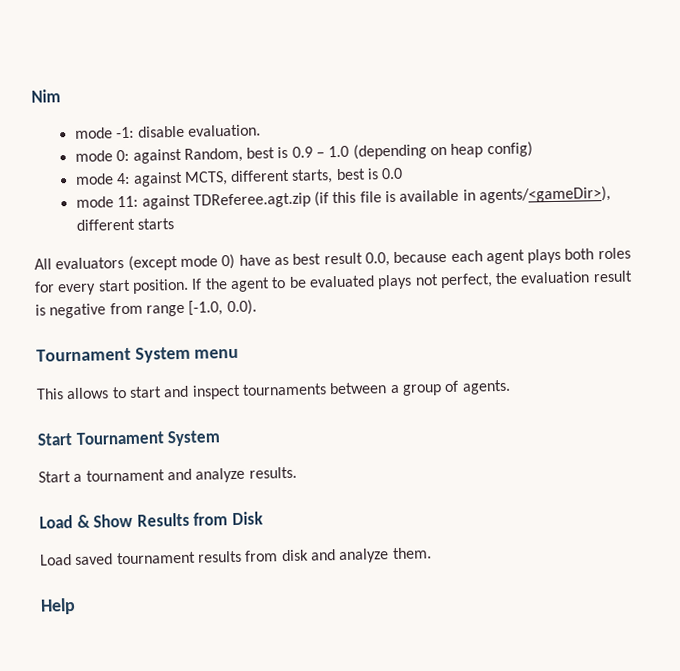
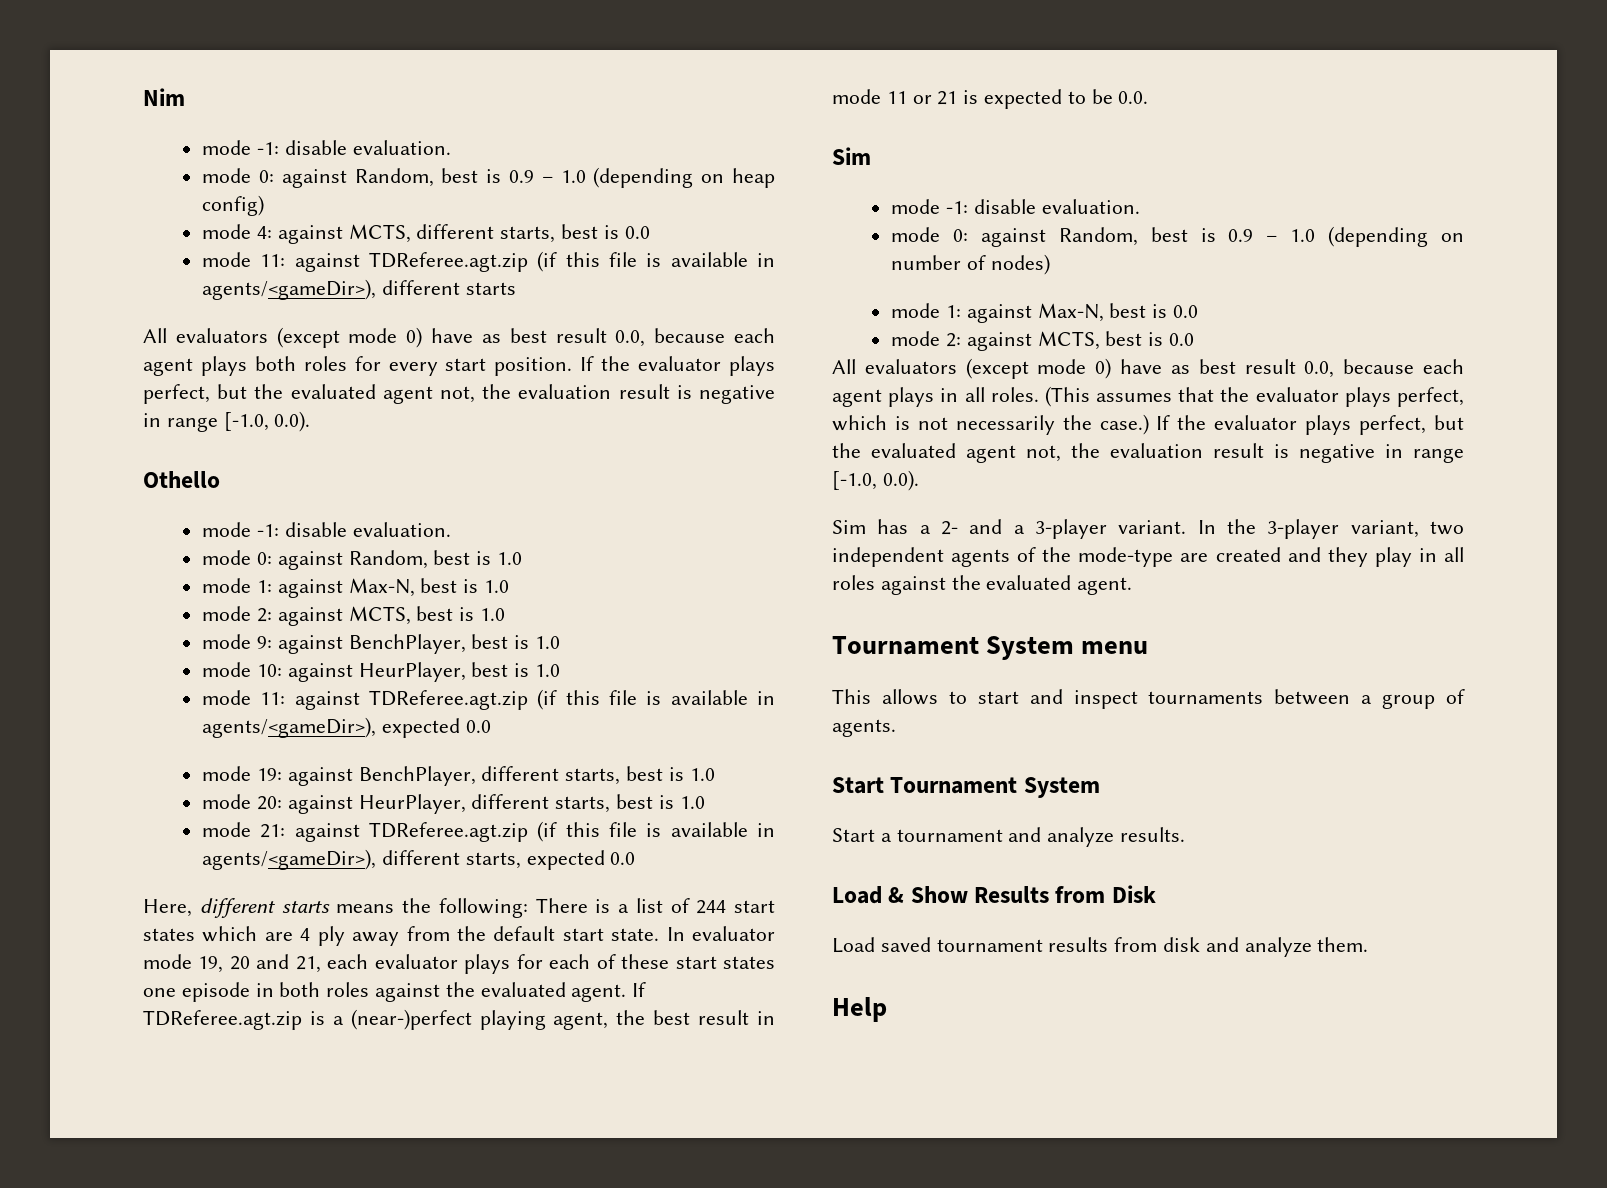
- All evaluators (except mode 0) have as best result 0.0, because each agent plays both roles for every start position. If the agent to be evaluated plays not perfect, the evaluation result is negative from range [-1.0, 0.0).
+ All evaluators (except mode 0) have as best result 0.0, because each agent plays both roles for every start position. If the evaluator plays perfect, but the evaluated agent not, the evaluation result is negative in range [-1.0, 0.0).
+ Othello
+ mode -1: disable evaluation.
+ mode 0: against Random, best is 1.0
+ mode 1: against Max-N, best is 1.0
+ mode 2: against MCTS, best is 1.0
+ mode 9: against BenchPlayer, best is 1.0
+ mode 10: against HeurPlayer, best is 1.0
+ mode 11: against TDReferee.agt.zip (if this file is available in agents/<gameDir>), expected 0.0
+ mode 19: against BenchPlayer, different starts, best is 1.0
+ mode 20: against HeurPlayer, different starts, best is 1.0
+ mode 21: against TDReferee.agt.zip (if this file is available in agents/<gameDir>), different starts, expected 0.0
+ Here, different starts means the following: There is a list of 244 start states which are 4 ply away from the default start state. In evaluator mode 19, 20 and 21, each evaluator plays for each of these start states one episode in both roles against the evaluated agent. If TDReferee.agt.zip is a (near-)perfect playing agent, the best result in mode 11 or 21 is expected to be 0.0.
+ Sim
+ mode -1: disable evaluation.
+ mode 0: against Random, best is 0.9 – 1.0 (depending on number of nodes)
+ mode 1: against Max-N, best is 0.0
+ mode 2: against MCTS, best is 0.0
+ All evaluators (except mode 0) have as best result 0.0, because each agent plays in all roles. (This assumes that the evaluator plays perfect, which is not necessarily the case.) If the evaluator plays perfect, but the evaluated agent not, the evaluation result is negative in range [-1.0, 0.0).
+ Sim has a 2- and a 3-player variant. In the 3-player variant, two independent agents of the mode-type are created and they play in all roles against the evaluated agent.

